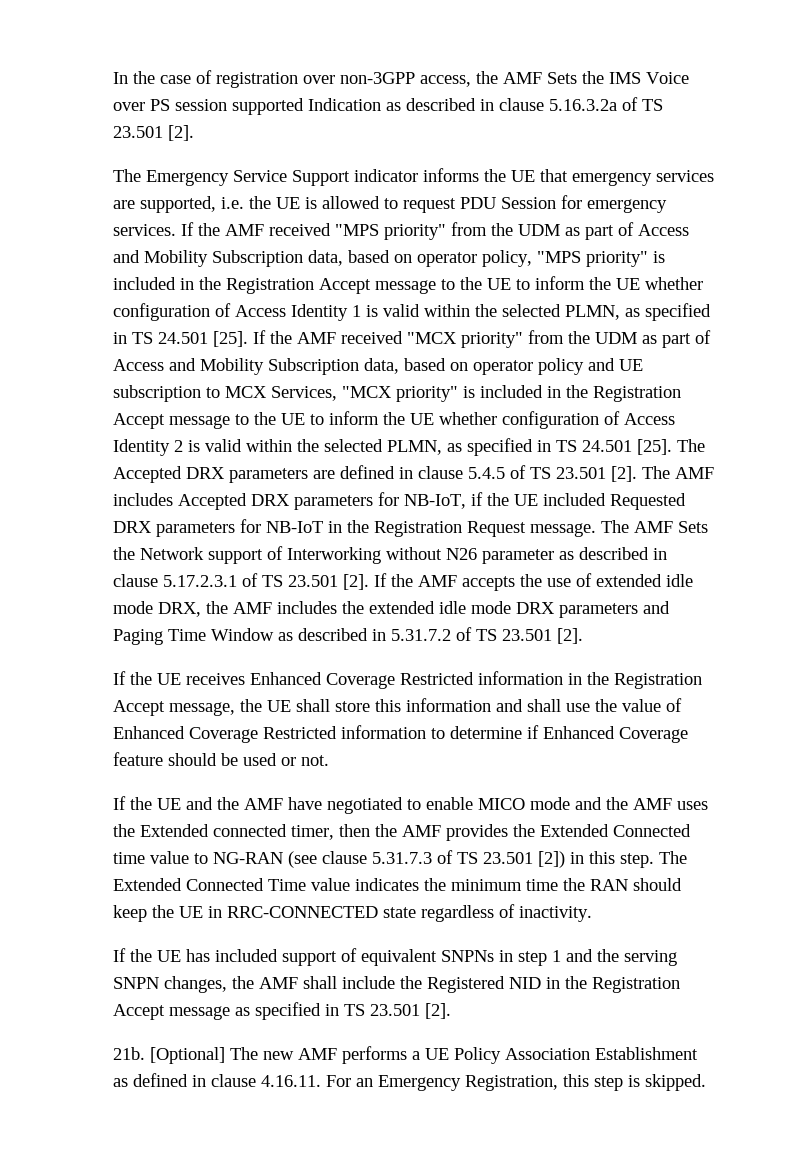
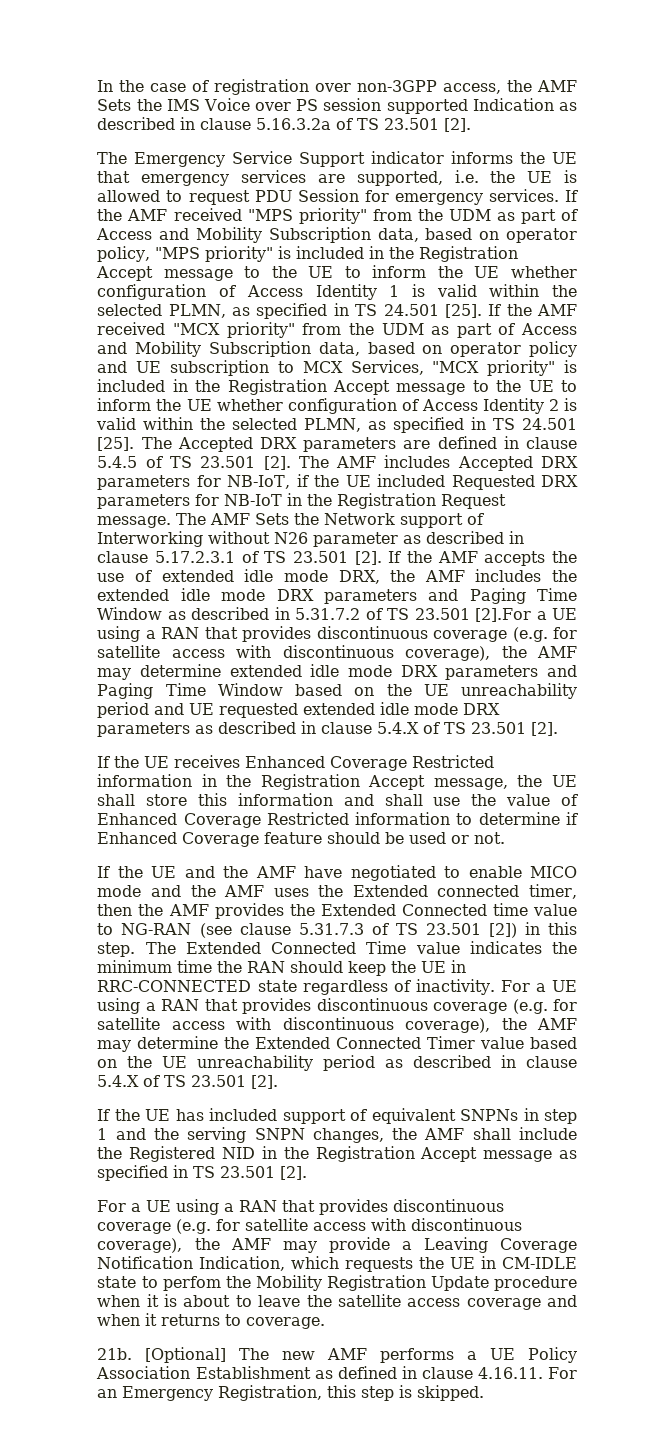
- If the AMF accepts the use of extended idle mode DRX, the AMF includes the extended idle mode DRX parameters and Paging Time Window as described in 5.31.7.2 of TS 23.501 [2].
+ If the AMF accepts the use of extended idle mode DRX, the AMF includes the extended idle mode DRX parameters and Paging Time Window as described in 5.31.7.2 of TS 23.501 [2].For a UE using a RAN that provides discontinuous coverage (e.g. for satellite access with discontinuous coverage), the AMF may determine extended idle mode DRX parameters and Paging Time Window based on the UE unreachability period and UE requested extended idle mode DRX parameters as described in clause 5.4.X of TS 23.501 [2].
+ For a UE using a RAN that provides discontinuous coverage (e.g. for satellite access with discontinuous coverage), the AMF may determine the Extended Connected Timer value based on the UE unreachability period as described in clause 5.4.X of TS 23.501 [2].
+ For a UE using a RAN that provides discontinuous coverage (e.g. for satellite access with discontinuous coverage), the AMF may provide a Leaving Coverage Notification Indication, which requests the UE in CM-IDLE state to perfom the Mobility Registration Update procedure when it is about to leave the satellite access coverage and when it returns to coverage.

